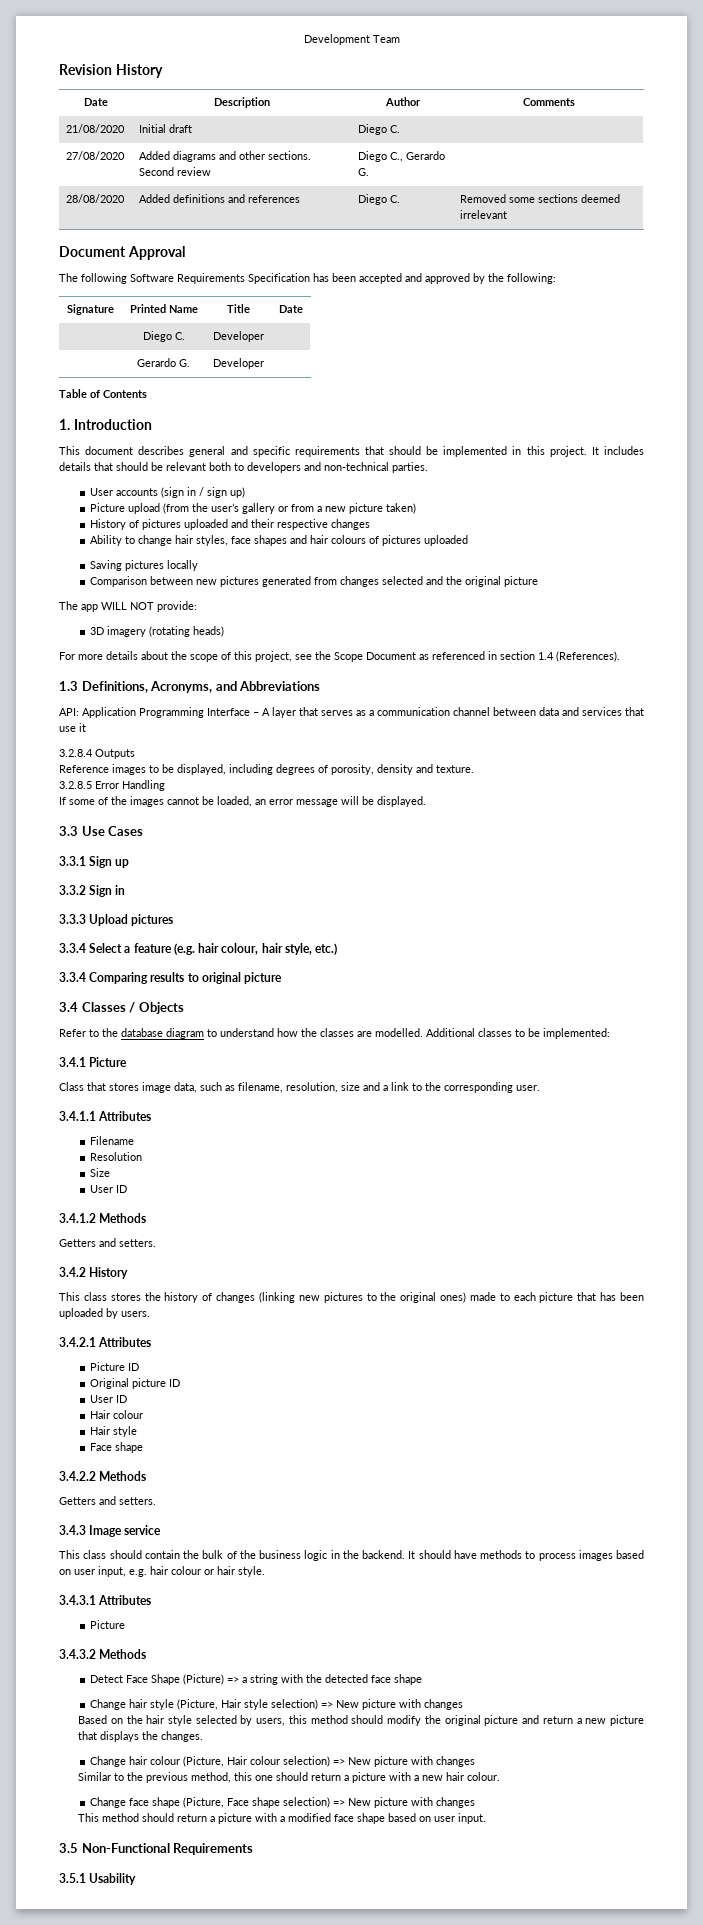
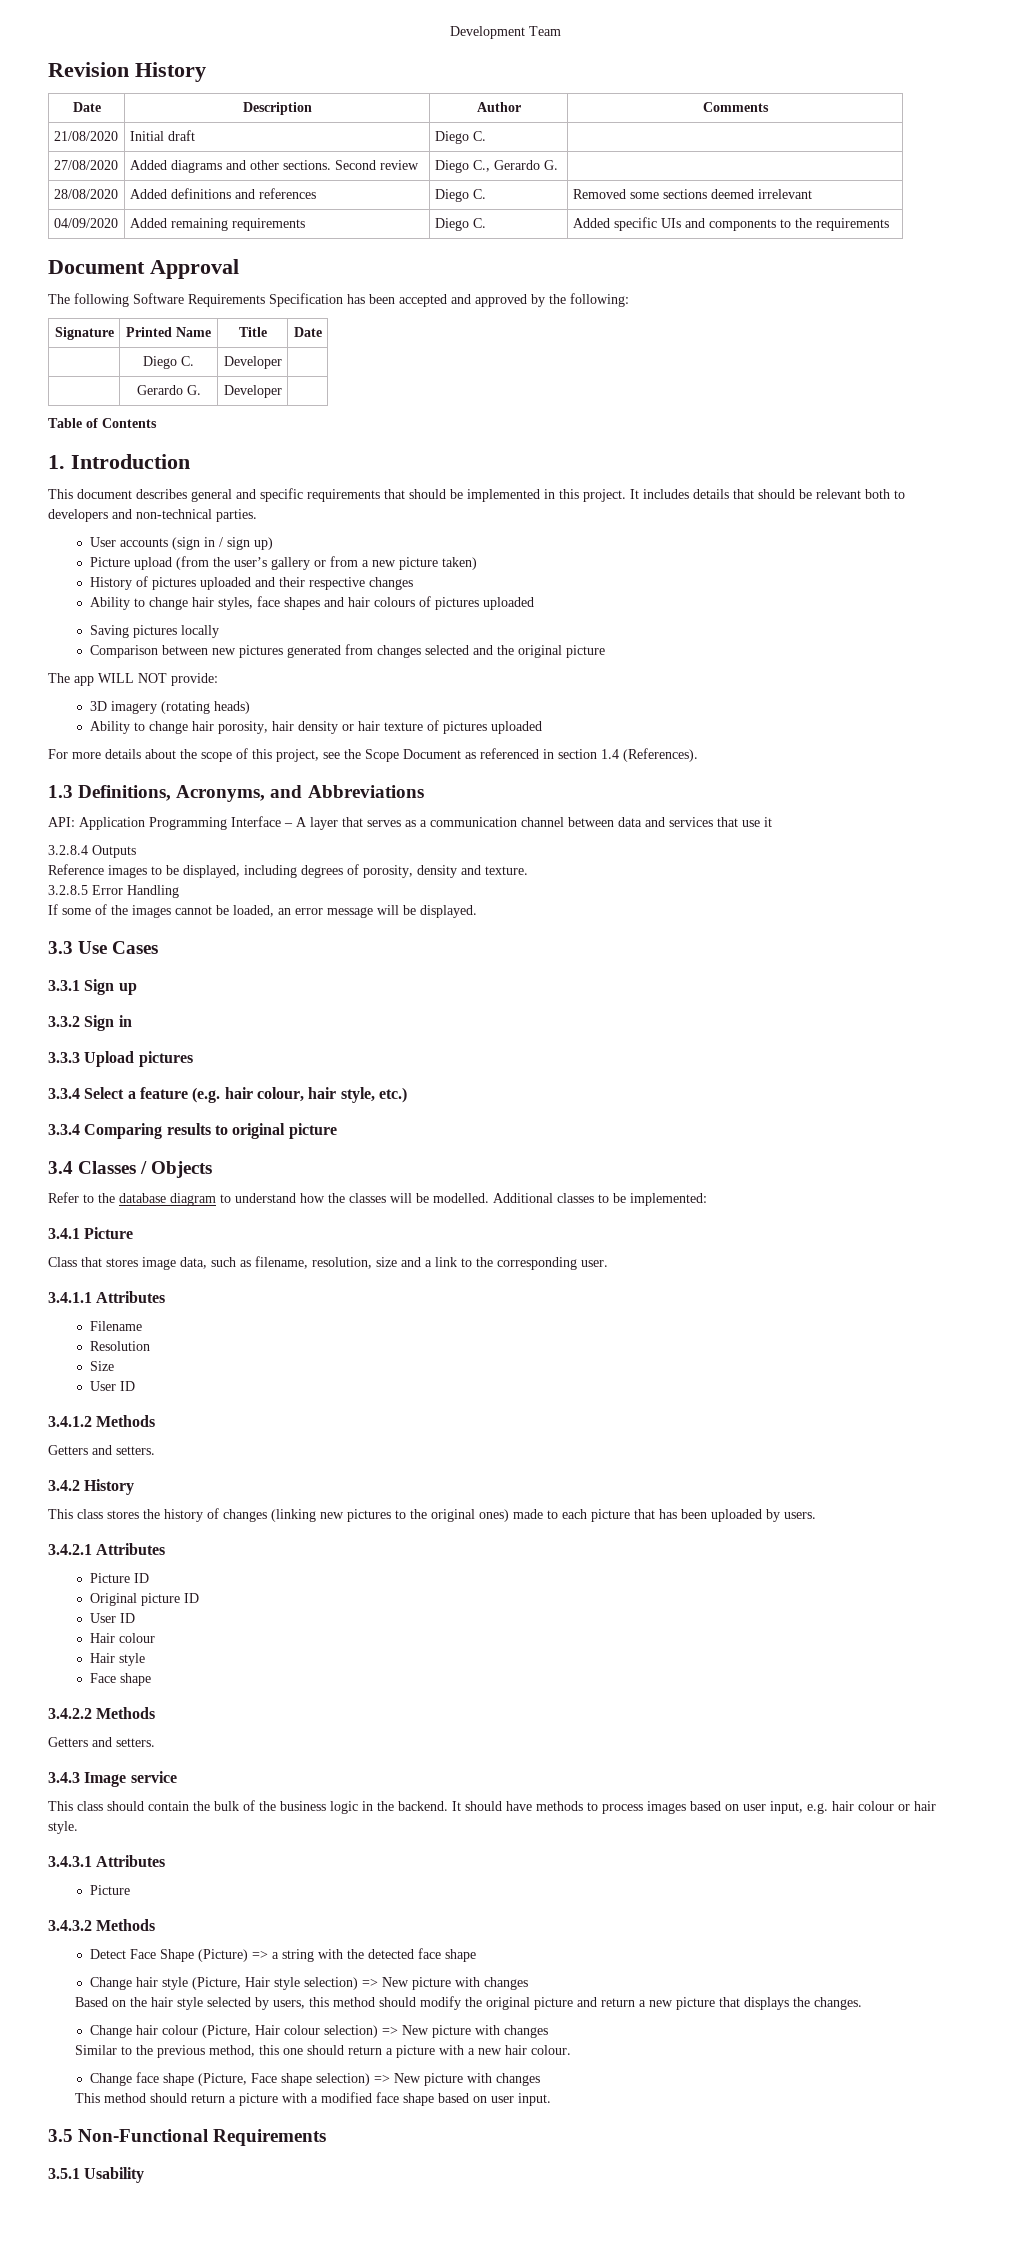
+ 04/09/2020 | Added remaining requirements | Diego C. | Added specific UIs and components to the requirements
+ Ability to change hair porosity, hair density or hair texture of pictures uploaded
- Refer to the database diagram to understand how the classes are modelled.
+ Refer to the database diagram to understand how the classes will be modelled.

